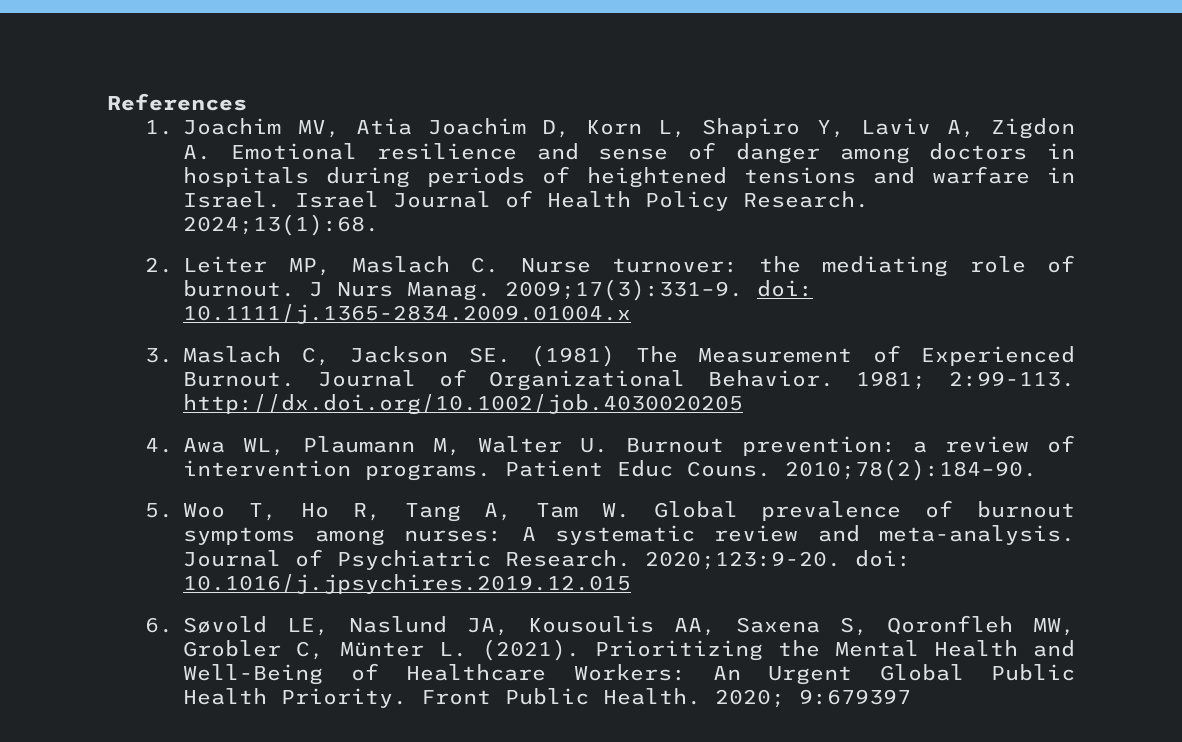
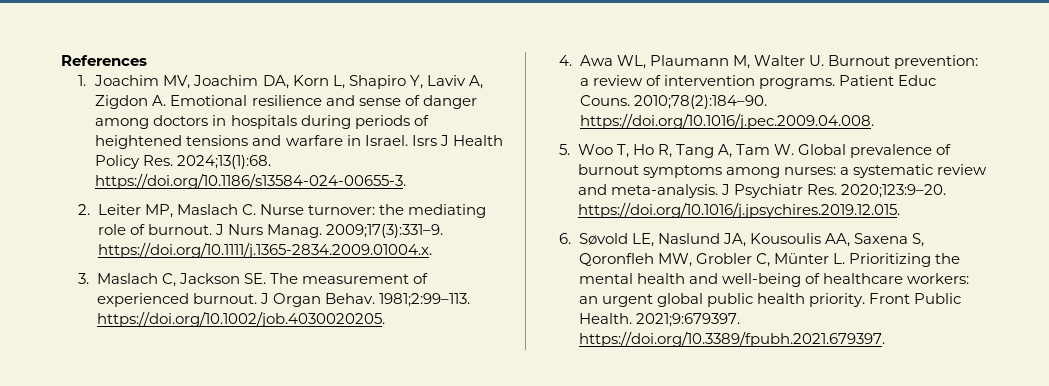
- 1. Joachim MV, Atia Joachim D, Korn L, Shapiro Y, Laviv A, Zigdon A. Emotional resilience and sense of danger among doctors in hospitals during periods of heightened tensions and warfare in Israel.
+ 1. Joachim MV, Joachim DA, Korn L, Shapiro Y, Laviv A, Zigdon A. Emotional resilience and sense of danger among doctors in hospitals during periods of heightened tensions and warfare in Israel.
- Israel Journal of Health Policy Research. 2024;13(1):68.
+ Isrs J Health Policy Res. 2024;13(1):68. https://doi.org/10.1186/s13584-024-00655-3.
- 2009;17(3):331–9. doi: 10.1111/j.1365-2834.2009.01004.x
+ 2009;17(3):331–9. https://doi.org/10.1111/j.1365-2834.2009.01004.x.
- 3. Maslach C, Jackson SE. (1981) The Measurement of Experienced Burnout. Journal of Organizational Behavior. 1981; 2:99-113. http://dx.doi.org/10.1002/job.4030020205
+ 3. Maslach C, Jackson SE. The measurement of experienced burnout. J Organ Behav. 1981;2:99–113. https://doi.org/10.1002/job.4030020205.
- 2010;78(2):184–90.
+ 2010;78(2):184–90. https://doi.org/10.1016/j.pec.2009.04.008.
- 5. Woo T, Ho R, Tang A, Tam W. Global prevalence of burnout symptoms among nurses: A systematic review and meta-analysis.
+ 5. Woo T, Ho R, Tang A, Tam W. Global prevalence of burnout symptoms among nurses: a systematic review and meta-analysis.
- Journal of Psychiatric Research. 2020;123:9-20. doi: 10.1016/j.jpsychires.2019.12.015
+ J Psychiatr Res. 2020;123:9–20. https://doi.org/10.1016/j.jpsychires.2019.12.015.
- 6. Søvold LE, Naslund JA, Kousoulis AA, Saxena S, Qoronfleh MW, Grobler C, Münter L. (2021). Prioritizing the Mental Health and Well-Being of Healthcare Workers: An Urgent Global Public Health Priority.
+ 6. Søvold LE, Naslund JA, Kousoulis AA, Saxena S, Qoronfleh MW, Grobler C, Münter L. Prioritizing the mental health and well-being of healthcare workers: an urgent global public health priority.
- 2020; 9:679397
+ 2021;9:679397. https://doi.org/10.3389/fpubh.2021.679397.

